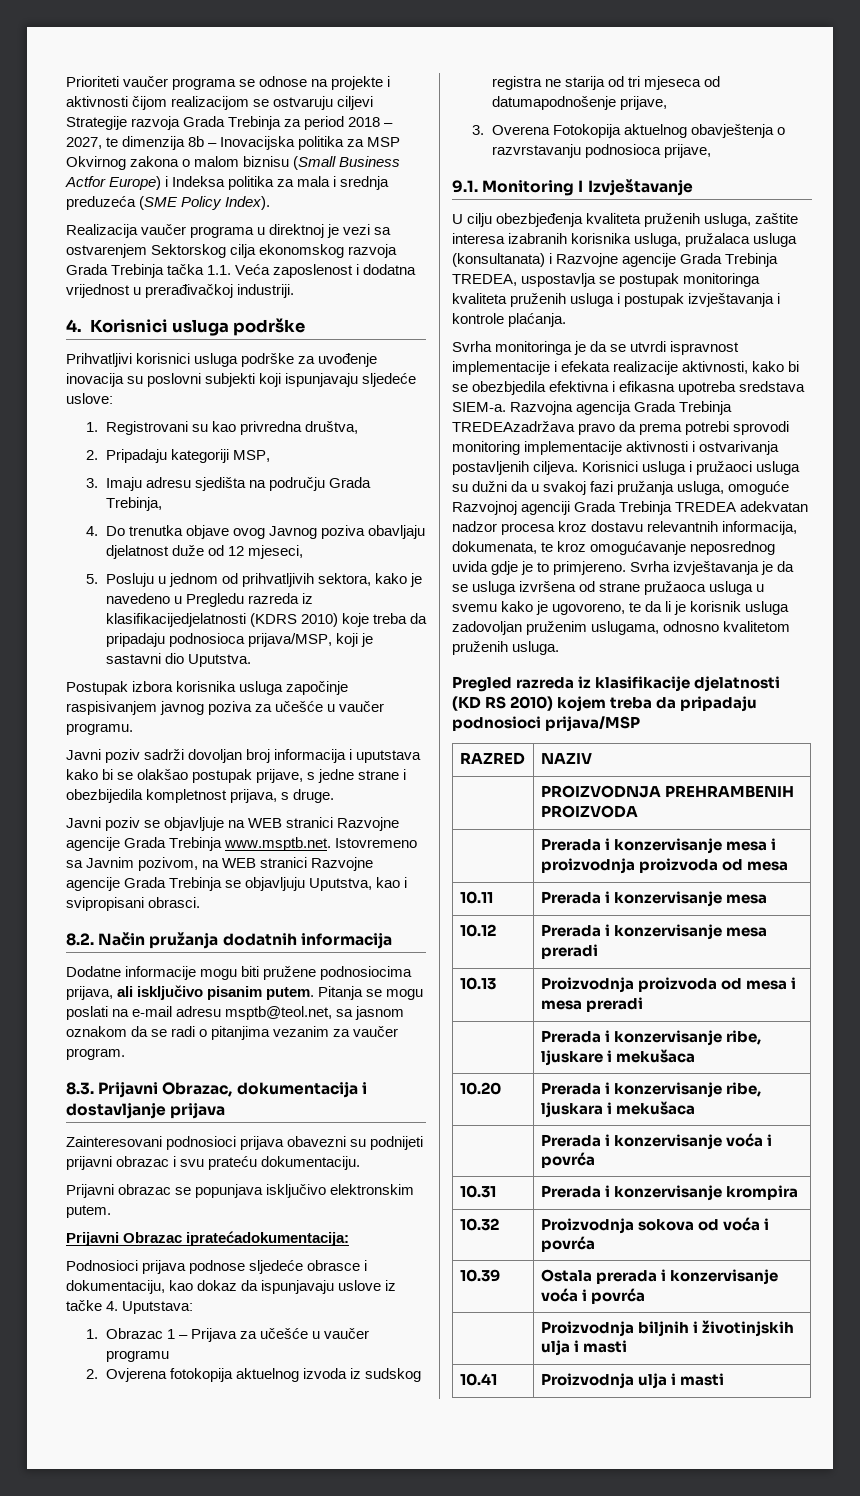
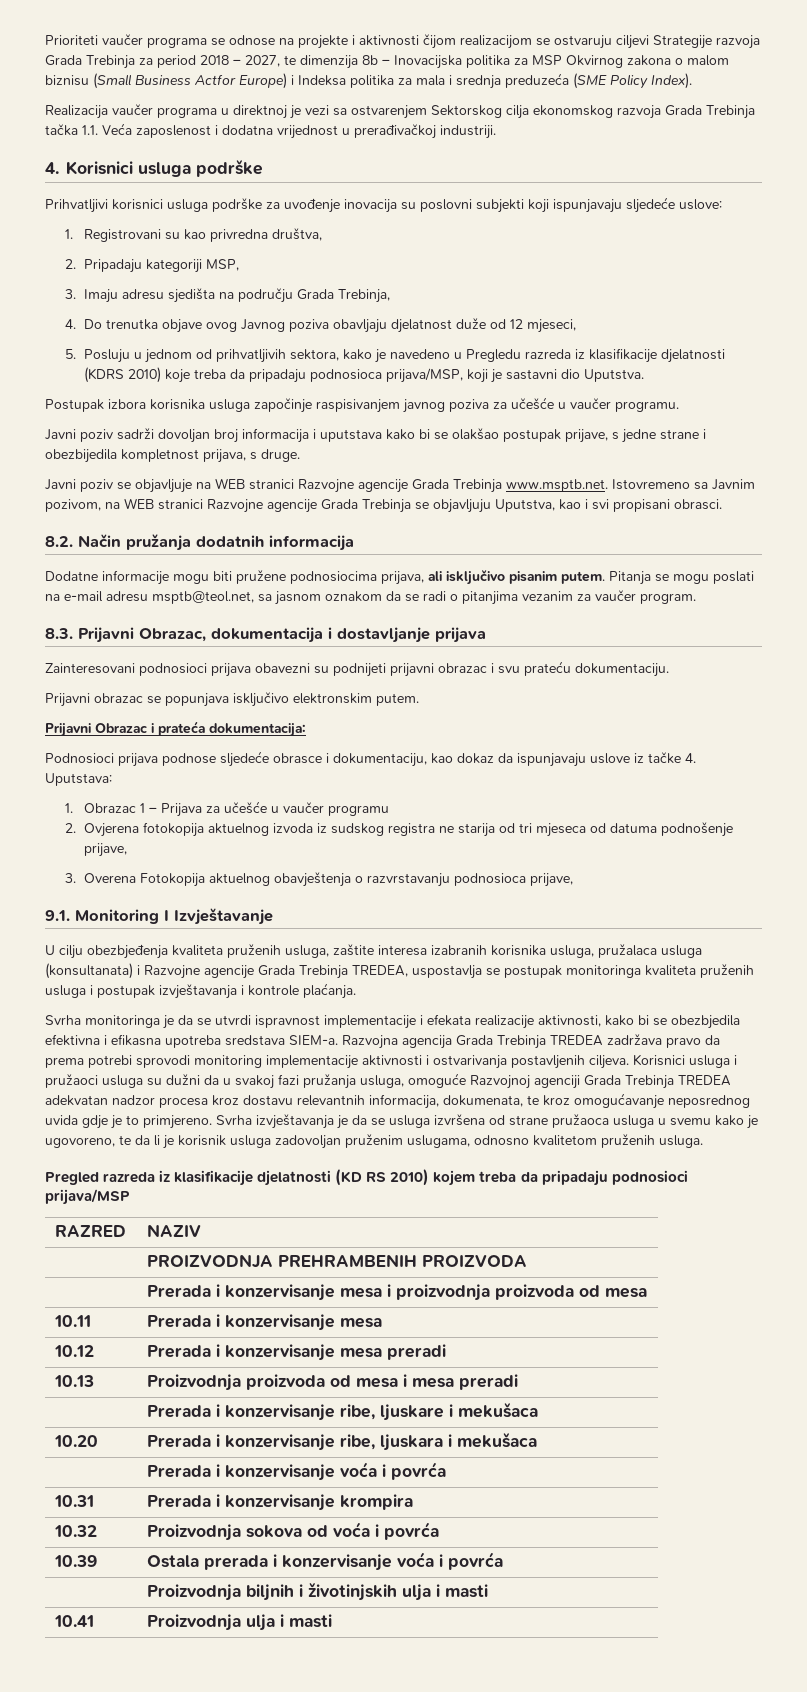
- 5. Posluju u jednom od prihvatljivih sektora, kako je navedeno u Pregledu razreda iz klasifikacijedjelatnosti (KDRS 2010) koje treba da pripadaju podnosioca prijava/MSP, koji je sastavni dio Uputstva.
+ 5. Posluju u jednom od prihvatljivih sektora, kako je navedeno u Pregledu razreda iz klasifikacije djelatnosti (KDRS 2010) koje treba da pripadaju podnosioca prijava/MSP, koji je sastavni dio Uputstva.
- Javni poziv se objavljuje na WEB stranici Razvojne agencije Grada Trebinja www.msptb.net. Istovremeno sa Javnim pozivom, na WEB stranici Razvojne agencije Grada Trebinja se objavljuju Uputstva, kao i svipropisani obrasci.
+ Javni poziv se objavljuje na WEB stranici Razvojne agencije Grada Trebinja www.msptb.net. Istovremeno sa Javnim pozivom, na WEB stranici Razvojne agencije Grada Trebinja se objavljuju Uputstva, kao i svi propisani obrasci.
- Prijavni Obrazac ipratećadokumentacija:
+ Prijavni Obrazac i prateća dokumentacija:
- 2. Ovjerena fotokopija aktuelnog izvoda iz sudskog registra ne starija od tri mjeseca od datumapodnošenje prijave,
+ 2. Ovjerena fotokopija aktuelnog izvoda iz sudskog registra ne starija od tri mjeseca od datuma podnošenje prijave,
- Razvojna agencija Grada Trebinja TREDEAzadržava pravo da prema potrebi sprovodi monitoring implementacije aktivnosti i ostvarivanja postavljenih ciljeva.
+ Razvojna agencija Grada Trebinja TREDEA zadržava pravo da prema potrebi sprovodi monitoring implementacije aktivnosti i ostvarivanja postavljenih ciljeva.

